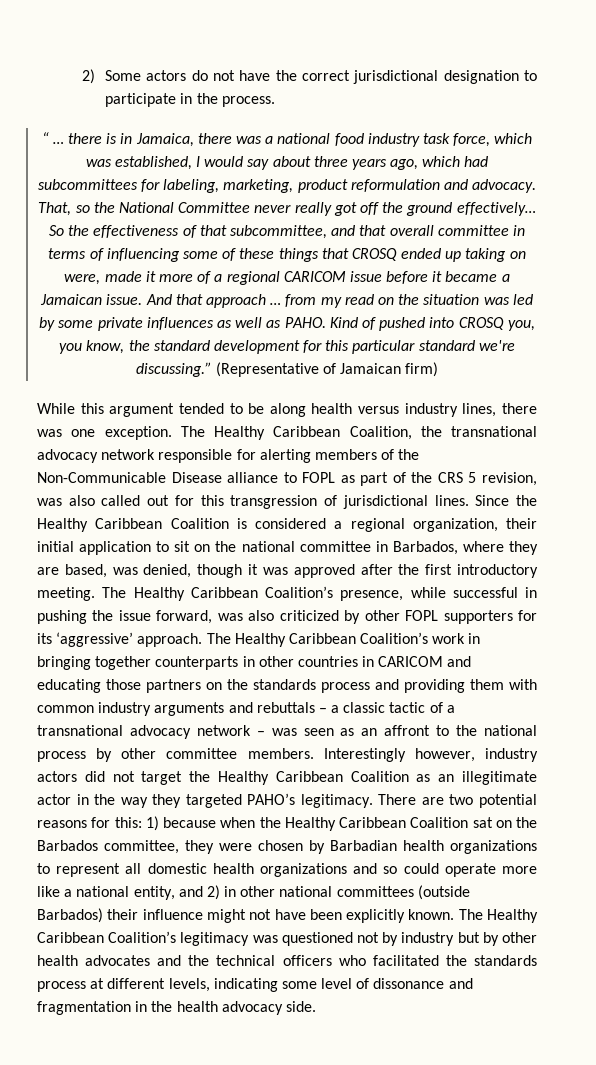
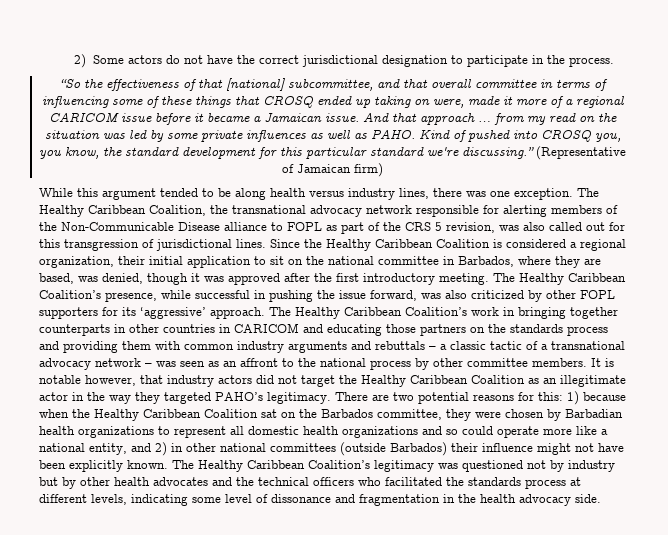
- “ … there is in Jamaica, there was a national food industry task force, which was established, I would say about three years ago, which had subcommittees for labeling, marketing, product reformulation and advocacy. That, so the National Committee never really got off the ground effectively… So the effectiveness of that subcommittee, and that overall committee in terms of influencing some of these things that CROSQ ended up taking on were, made it more of a regional CARICOM issue before it became a Jamaican issue.
+ “So the effectiveness of that [national] subcommittee, and that overall committee in terms of influencing some of these things that CROSQ ended up taking on were, made it more of a regional CARICOM issue before it became a Jamaican issue.
- Interestingly however, industry actors did not target the Healthy Caribbean Coalition as an illegitimate actor in the way they targeted PAHO’s legitimacy.
+ It is notable however, that industry actors did not target the Healthy Caribbean Coalition as an illegitimate actor in the way they targeted PAHO’s legitimacy.

